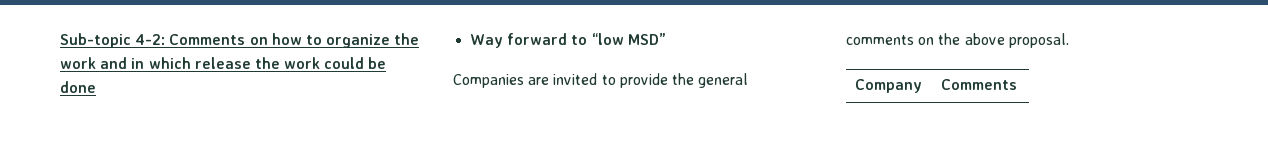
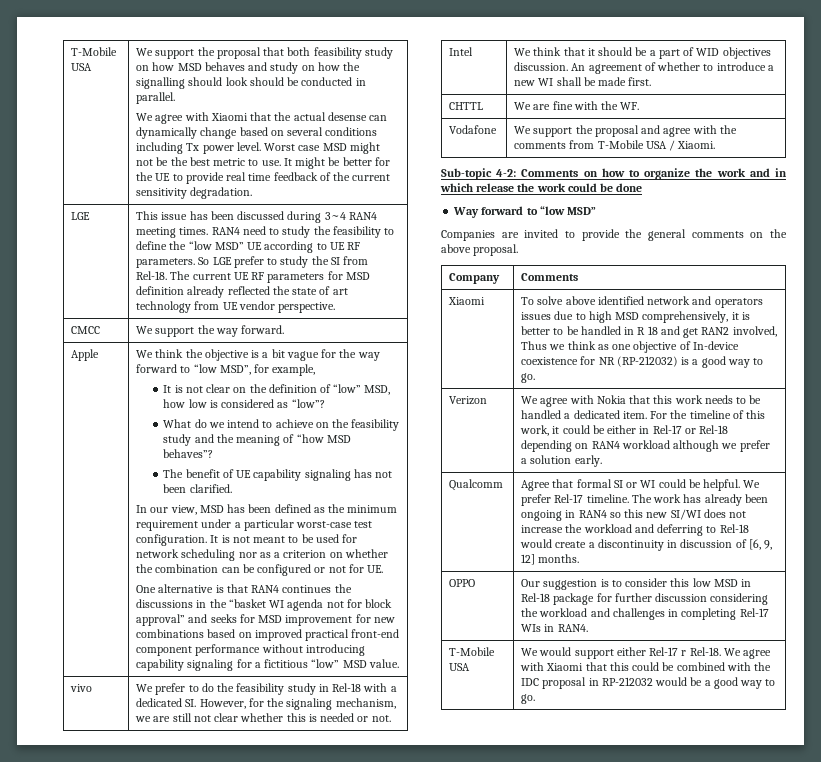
+ T-Mobile USA | We support the proposal that both feasibility study on how MSD behaves and study on how the signalling should look should be conducted in parallel.
+ We agree with Xiaomi that the actual desense can dynamically change based on several conditions including Tx power level. Worst case MSD might not be the best metric to use. It might be better for the UE to provide real time feedback of the current sensitivity degradation.
+ LGE | This issue has been discussed during 3~4 RAN4 meeting times. RAN4 need to study the feasibility to define the “low MSD” UE according to UE RF parameters. So LGE prefer to study the SI from Rel-18. The current UE RF parameters for MSD definition already reflected the state of art technology from UE vendor perspective.
+ CMCC | We support the way forward.
+ Apple | We think the objective is a bit vague for the way forward to “low MSD”, for example,
+ It is not clear on the definition of “low” MSD, how low is considered as “low”?
+ What do we intend to achieve on the feasibility study and the meaning of “how MSD behaves”?
+ The benefit of UE capability signaling has not been clarified.
+ In our view, MSD has been defined as the minimum requirement under a particular worst-case test configuration. It is not meant to be used for network scheduling nor as a criterion on whether the combination can be configured or not for UE.
+ One alternative is that RAN4 continues the discussions in the “basket WI agenda not for block approval” and seeks for MSD improvement for new combinations based on improved practical front-end component performance without introducing capability signaling for a fictitious “low” MSD value.
+ vivo | We prefer to do the feasibility study in Rel-18 with a dedicated SI. However, for the signaling mechanism, we are still not clear whether this is needed or not.
+ Intel | We think that it should be a part of WID objectives discussion. An agreement of whether to introduce a new WI shall be made first.
+ CHTTL | We are fine with the WF.
+ Vodafone | We support the proposal and agree with the comments from T-Mobile USA / Xiaomi.
+ Xiaomi | To solve above identified network and operators issues due to high MSD comprehensively, it is better to be handled in R 18 and get RAN2 involved, Thus we think as one objective of In-device coexistence for NR (RP-212032) is a good way to go.
+ Verizon | We agree with Nokia that this work needs to be handled a dedicated item. For the timeline of this work, it could be either in Rel-17 or Rel-18 depending on RAN4 workload although we prefer a solution early.
+ Qualcomm | Agree that formal SI or WI could be helpful. We prefer Rel-17 timeline. The work has already been ongoing in RAN4 so this new SI/WI does not increase the workload and deferring to Rel-18 would create a discontinuity in discussion of [6, 9, 12] months.
+ OPPO | Our suggestion is to consider this low MSD in Rel-18 package for further discussion considering the workload and challenges in completing Rel-17 WIs in RAN4.
+ T-Mobile USA | We would support either Rel-17 r Rel-18. We agree with Xiaomi that this could be combined with the IDC proposal in RP-212032 would be a good way to go.

